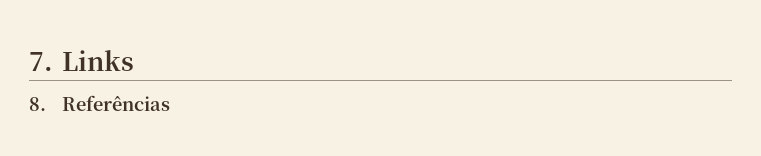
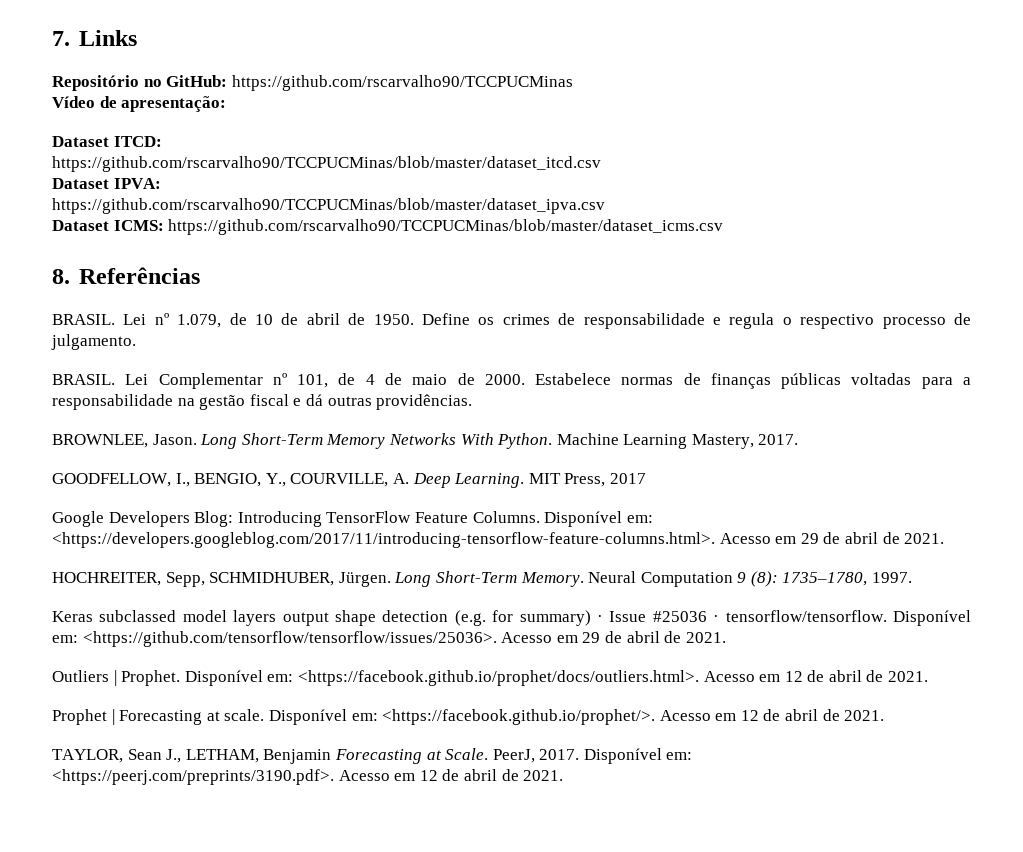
+ Repositório no GitHub: https://github.com/rscarvalho90/TCCPUCMinas
+ Vídeo de apresentação:
+ Dataset ITCD:
+ https://github.com/rscarvalho90/TCCPUCMinas/blob/master/dataset_itcd.csv
+ Dataset IPVA:
+ https://github.com/rscarvalho90/TCCPUCMinas/blob/master/dataset_ipva.csv
+ Dataset ICMS: https://github.com/rscarvalho90/TCCPUCMinas/blob/master/dataset_icms.csv
  8. Referências
+ BRASIL. Lei nº 1.079, de 10 de abril de 1950. Define os crimes de responsabilidade e regula o respectivo processo de julgamento.
+ BRASIL. Lei Complementar nº 101, de 4 de maio de 2000. Estabelece normas de finanças públicas voltadas para a responsabilidade na gestão fiscal e dá outras providências.
+ BROWNLEE, Jason. Long Short-Term Memory Networks With Python. Machine Learning Mastery, 2017.
+ GOODFELLOW, I., BENGIO, Y., COURVILLE, A. Deep Learning. MIT Press, 2017
+ Google Developers Blog: Introducing TensorFlow Feature Columns. Disponível em: <https://developers.googleblog.com/2017/11/introducing-tensorflow-feature-columns.html>. Acesso em 29 de abril de 2021.
+ HOCHREITER, Sepp, SCHMIDHUBER, Jürgen. Long Short-Term Memory. Neural Computation 9 (8): 1735–1780, 1997.
+ Keras subclassed model layers output shape detection (e.g. for summary) · Issue #25036 · tensorflow/tensorflow. Disponível em: <https://github.com/tensorflow/tensorflow/issues/25036>. Acesso em 29 de abril de 2021.
+ Outliers | Prophet. Disponível em: <https://facebook.github.io/prophet/docs/outliers.html>. Acesso em 12 de abril de 2021.
+ Prophet | Forecasting at scale. Disponível em: <https://facebook.github.io/prophet/>. Acesso em 12 de abril de 2021.
+ TAYLOR, Sean J., LETHAM, Benjamin Forecasting at Scale. PeerJ, 2017. Disponível em: <https://peerj.com/preprints/3190.pdf>. Acesso em 12 de abril de 2021.

